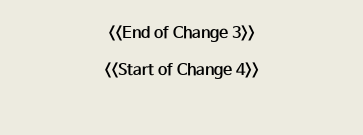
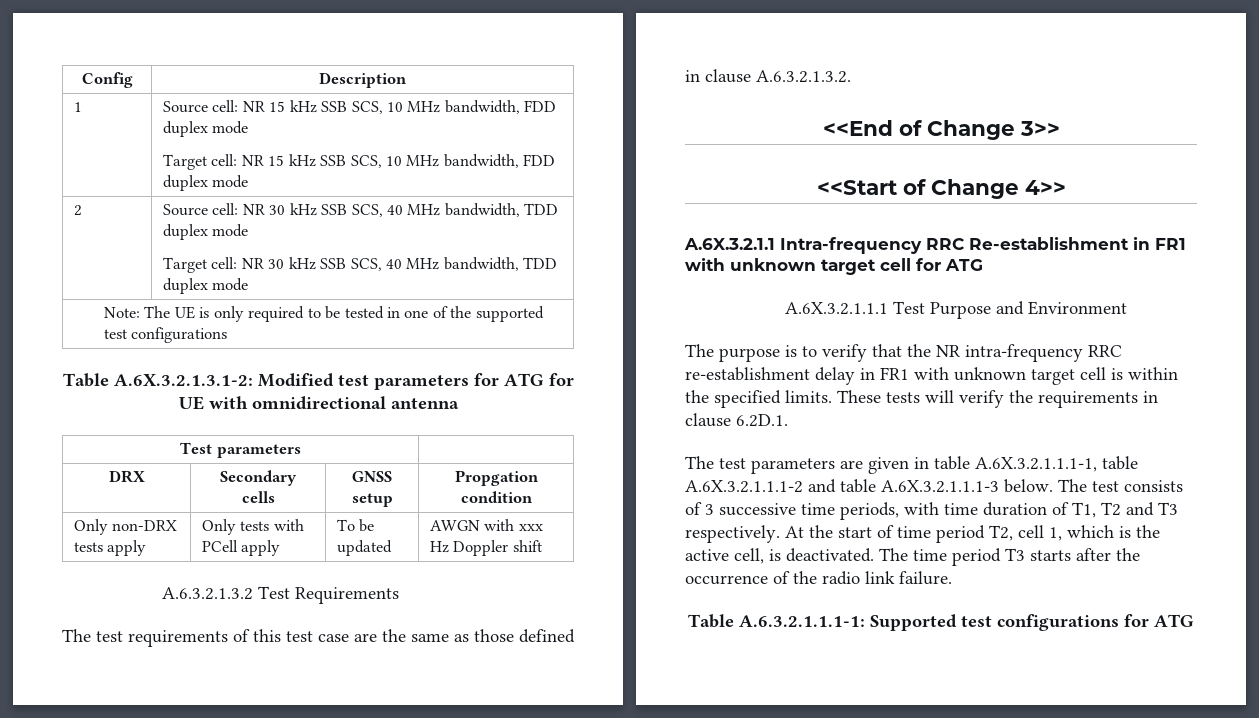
+ Config | Description
+ 1 | Source cell: NR 15 kHz SSB SCS, 10 MHz bandwidth, FDD duplex mode
+ Target cell: NR 15 kHz SSB SCS, 10 MHz bandwidth, FDD duplex mode
+ 2 | Source cell: NR 30 kHz SSB SCS, 40 MHz bandwidth, TDD duplex mode
+ Target cell: NR 30 kHz SSB SCS, 40 MHz bandwidth, TDD duplex mode
+ Note: The UE is only required to be tested in one of the supported test configurations
+ Table A.6X.3.2.1.3.1-2: Modified test parameters for ATG for UE with omnidirectional antenna
+ Test parameters |
+ DRX | Secondary cells | GNSS setup | Propgation condition
+ Only non-DRX tests apply | Only tests with PCell apply | To be updated | AWGN with xxx Hz Doppler shift
+ A.6.3.2.1.3.2 Test Requirements
+ The test requirements of this test case are the same as those defined in clause A.6.3.2.1.3.2.
+ A.6X.3.2.1.1 Intra-frequency RRC Re-establishment in FR1 with unknown target cell for ATG
+ A.6X.3.2.1.1.1 Test Purpose and Environment
+ The purpose is to verify that the NR intra-frequency RRC re-establishment delay in FR1 with unknown target cell is within the specified limits. These tests will verify the requirements in clause 6.2D.1.
+ The test parameters are given in table A.6X.3.2.1.1.1-1, table A.6X.3.2.1.1.1-2 and table A.6X.3.2.1.1.1-3 below. The test consists of 3 successive time periods, with time duration of T1, T2 and T3 respectively. At the start of time period T2, cell 1, which is the active cell, is deactivated. The time period T3 starts after the occurrence of the radio link failure.
+ Table A.6.3.2.1.1.1-1: Supported test configurations for ATG

